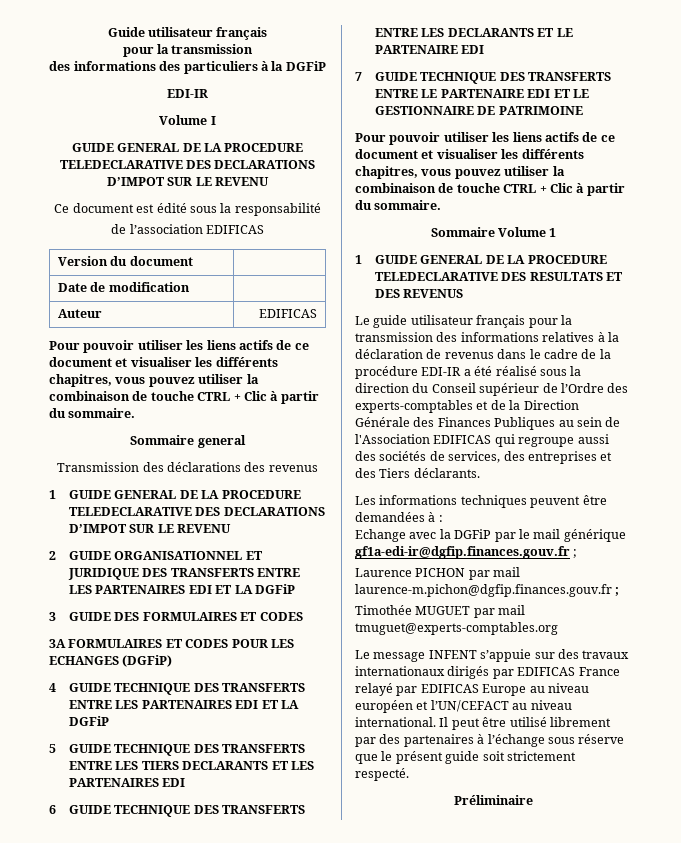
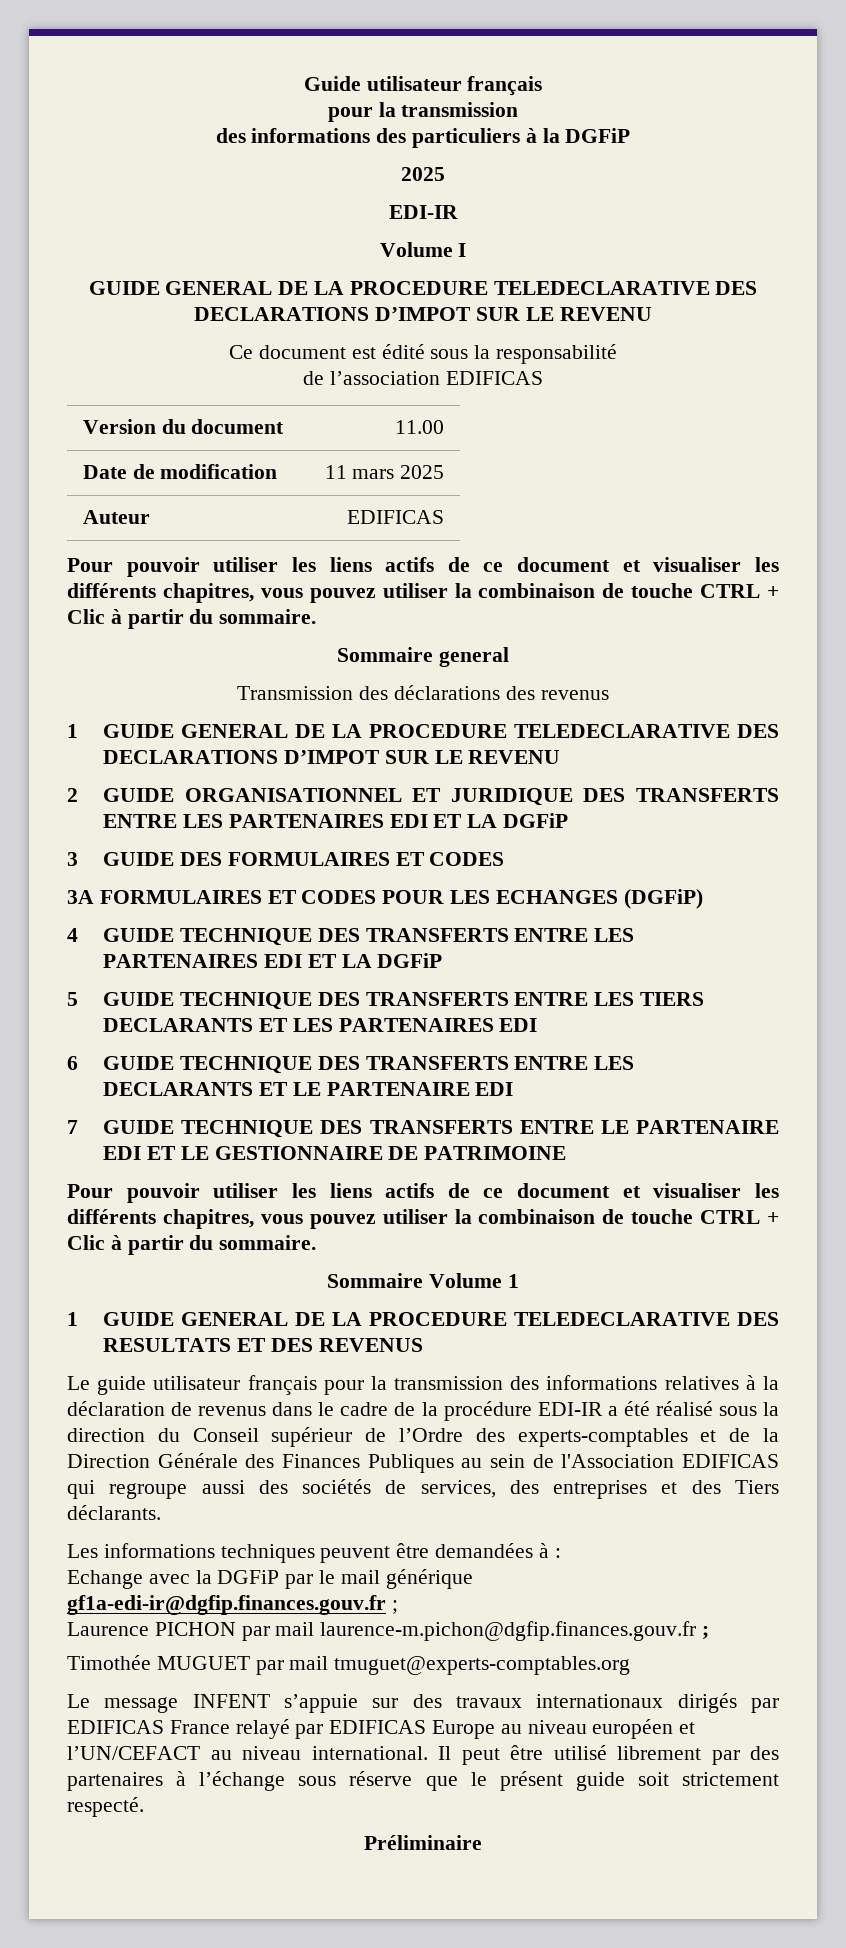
  des informations des particuliers à la DGFiP
+ 2025
- Version du document |
+ Version du document | 11.00
- Date de modification |
+ Date de modification | 11 mars 2025

